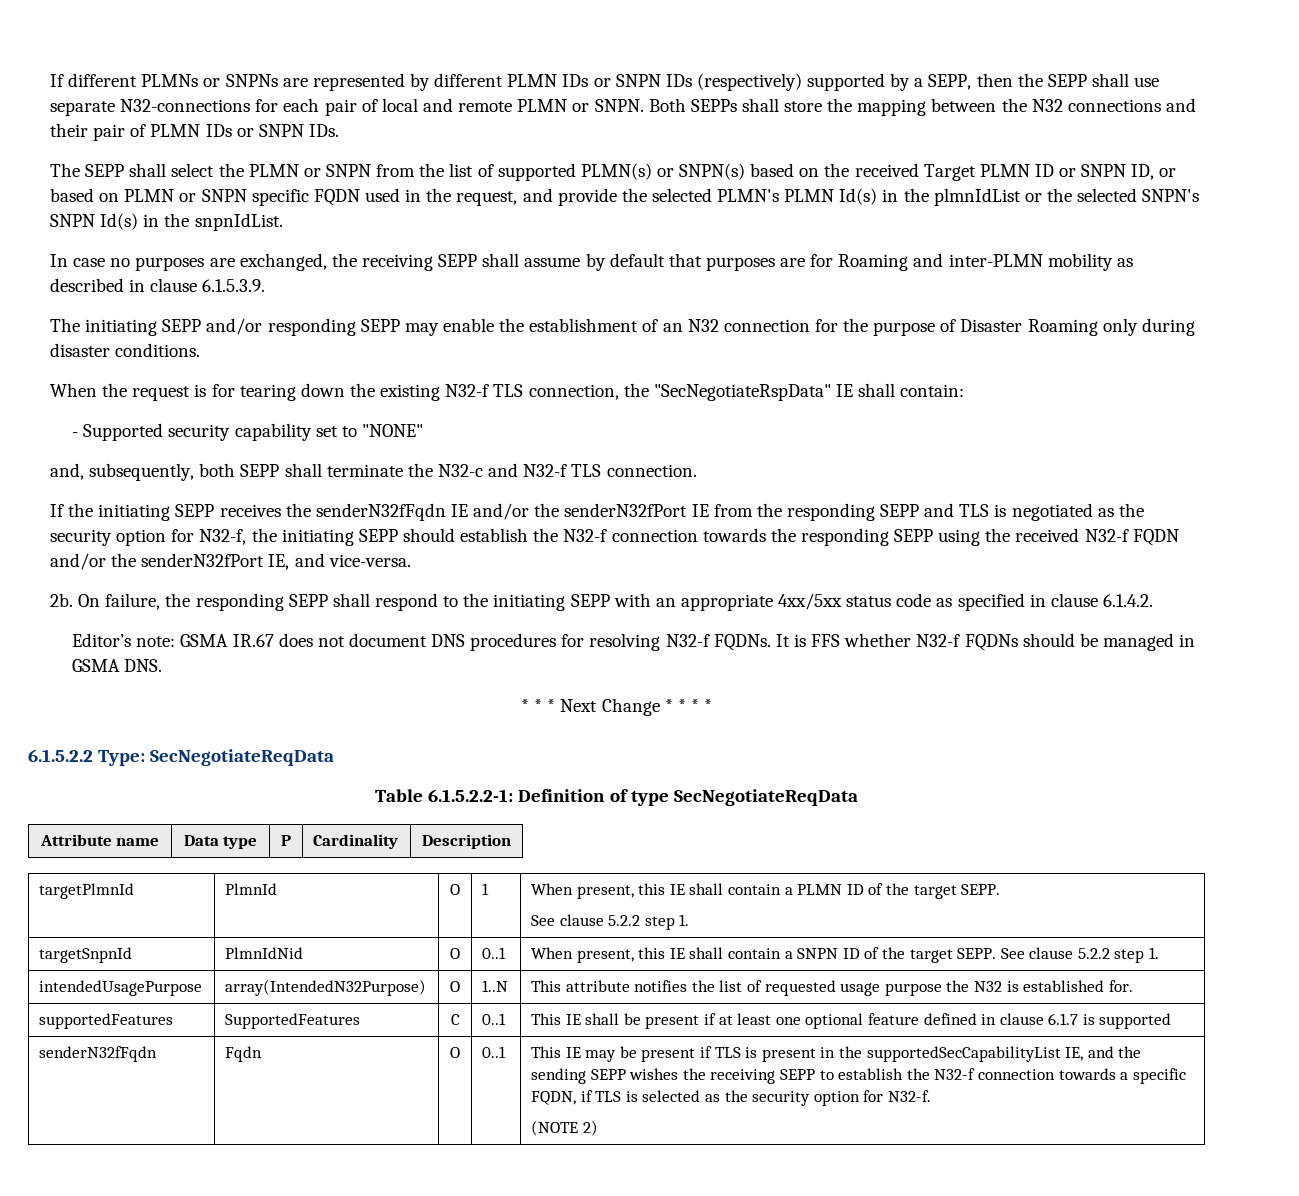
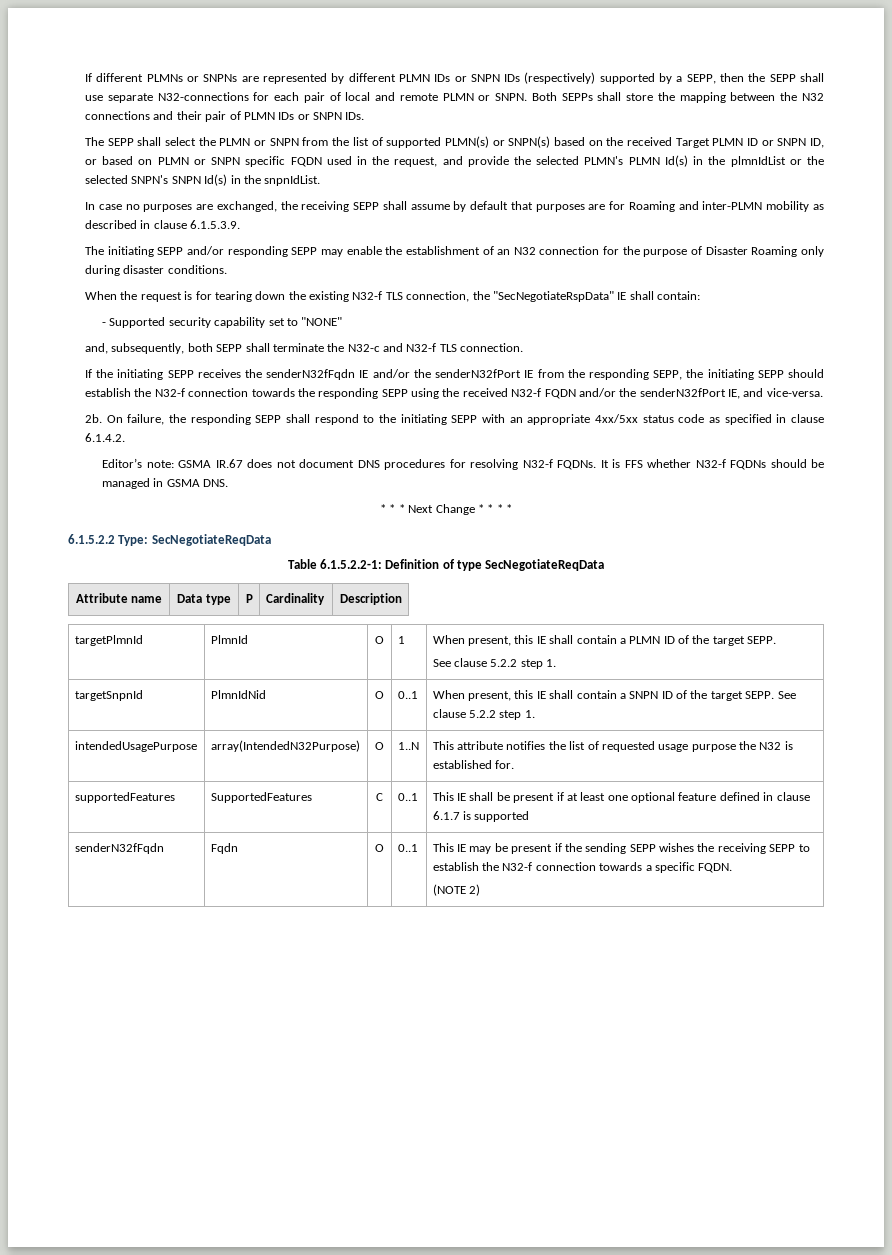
- If the initiating SEPP receives the senderN32fFqdn IE and/or the senderN32fPort IE from the responding SEPP and TLS is negotiated as the security option for N32-f, the initiating SEPP should establish the N32-f connection towards the responding SEPP using the received N32-f FQDN and/or the senderN32fPort IE, and vice-versa.
+ If the initiating SEPP receives the senderN32fFqdn IE and/or the senderN32fPort IE from the responding SEPP, the initiating SEPP should establish the N32-f connection towards the responding SEPP using the received N32-f FQDN and/or the senderN32fPort IE, and vice-versa.
- This IE may be present if TLS is present in the supportedSecCapabilityList IE, and the sending SEPP wishes the receiving SEPP to establish the N32-f connection towards a specific FQDN, if TLS is selected as the security option for N32-f.
+ This IE may be present if the sending SEPP wishes the receiving SEPP to establish the N32-f connection towards a specific FQDN.

